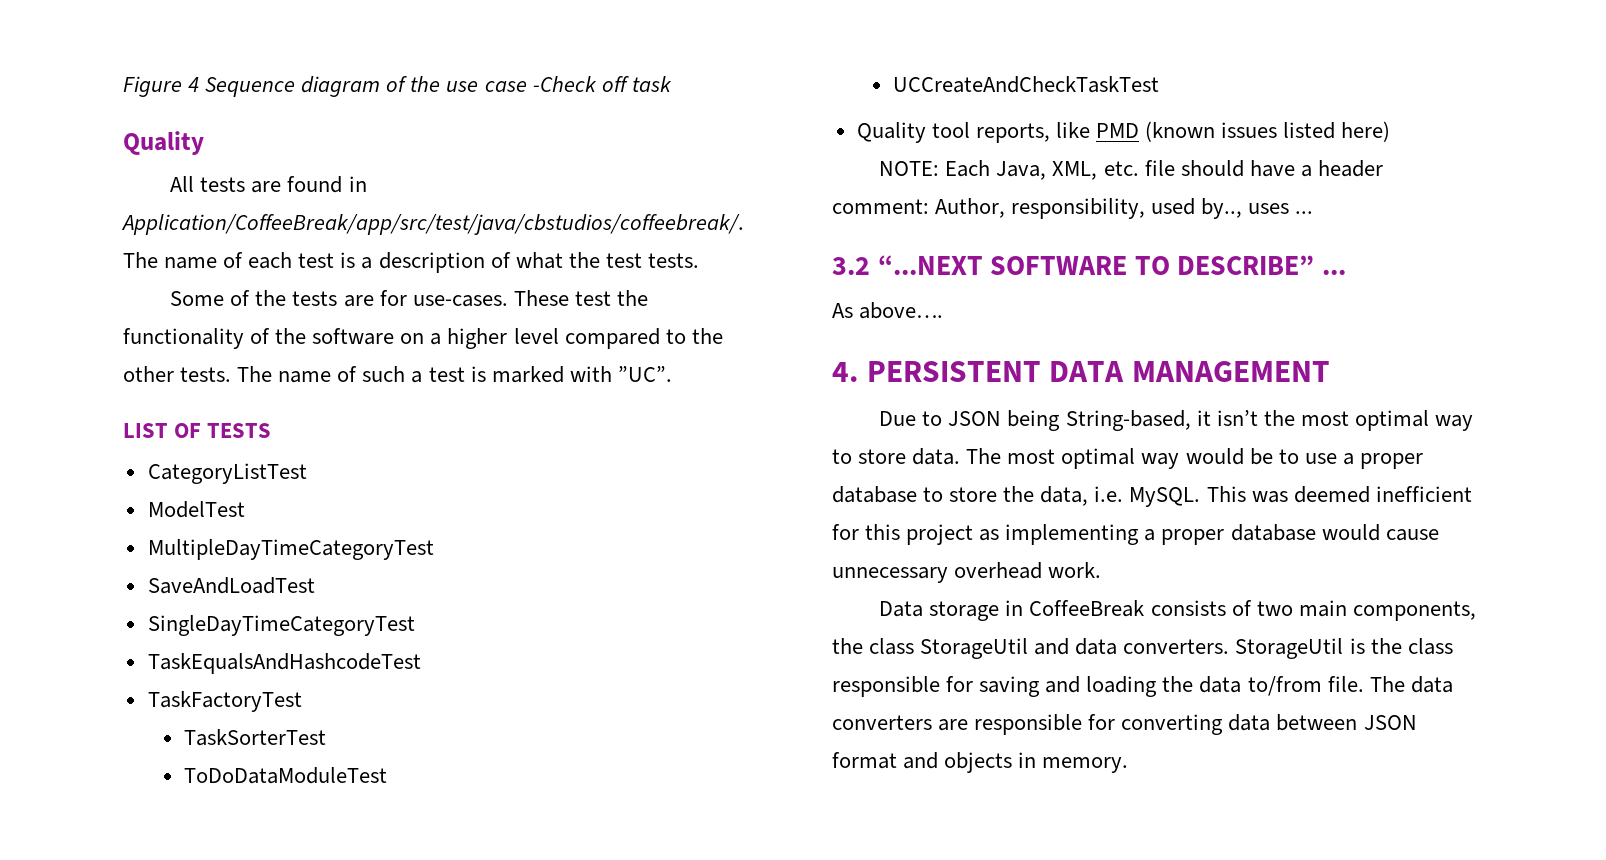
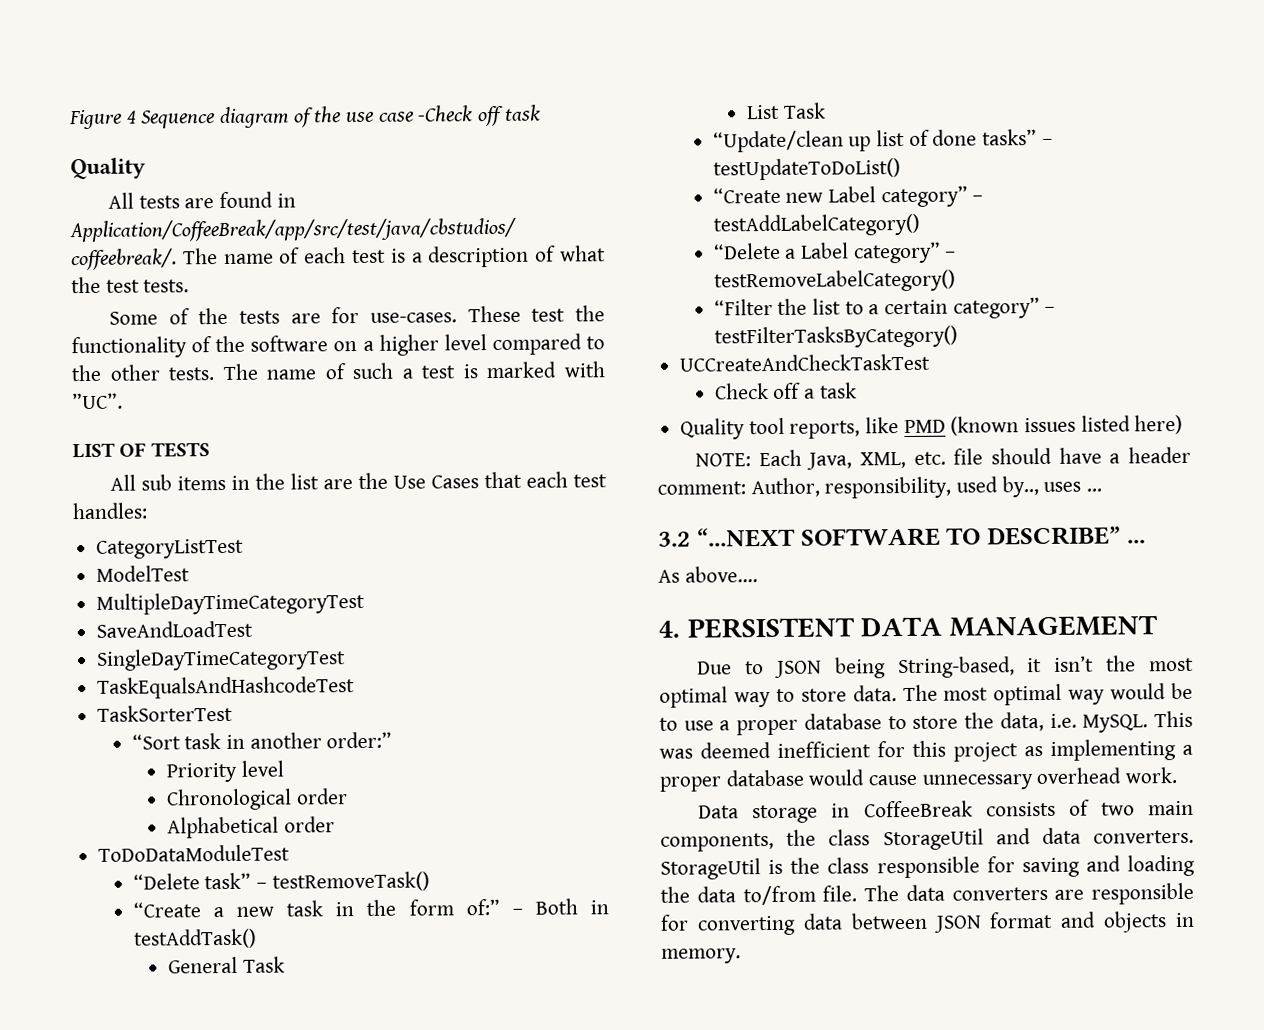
+ All sub items in the list are the Use Cases that each test handles:
- TaskFactoryTest
  TaskSorterTest
+ “Sort task in another order:”
+ Priority level
+ Chronological order
+ Alphabetical order
  ToDoDataModuleTest
+ “Delete task” – testRemoveTask()
+ “Create a new task in the form of:” – Both in testAddTask()
+ General Task
+ List Task
+ “Update/clean up list of done tasks” – testUpdateToDoList()
+ “Create new Label category” – testAddLabelCategory()
+ “Delete a Label category” – testRemoveLabelCategory()
+ “Filter the list to a certain category” – testFilterTasksByCategory()
  UCCreateAndCheckTaskTest
+ Check off a task

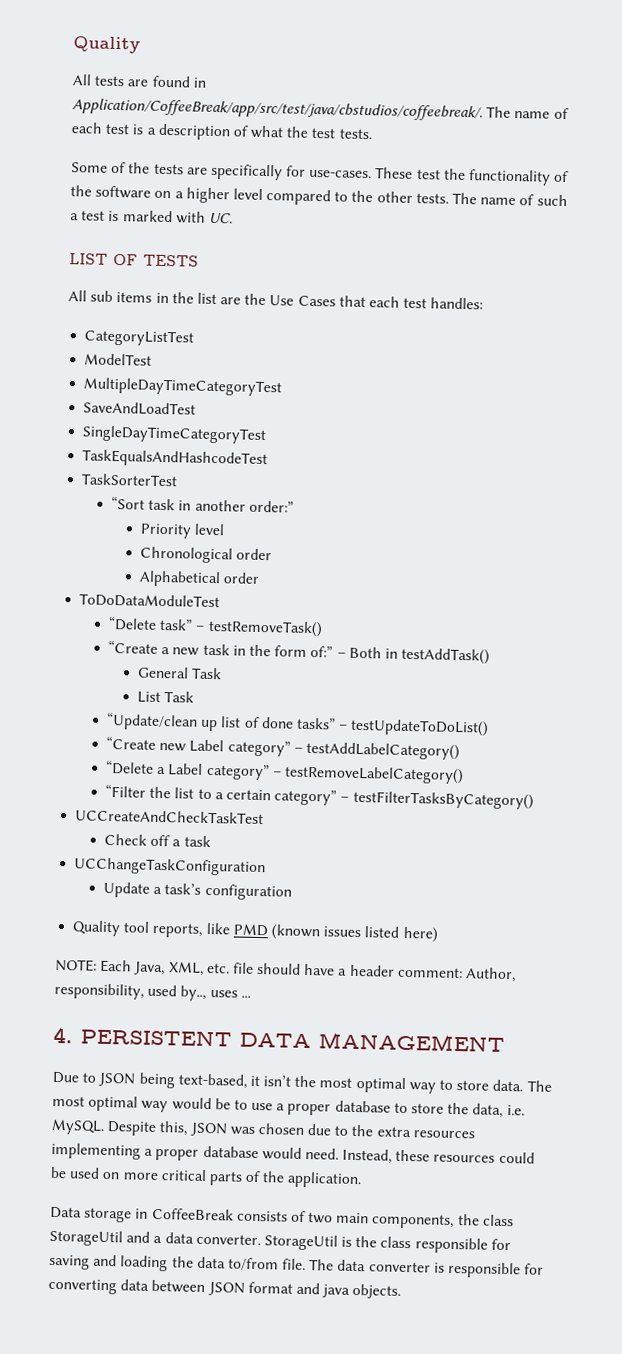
- Figure 4 Sequence diagram of the use case -Check off task
- Some of the tests are for use-cases.
+ Some of the tests are specifically for use-cases.
- The name of such a test is marked with ”UC”.
+ The name of such a test is marked with UC.
+ UCChangeTaskConfiguration
+ Update a task’s configuration
- 3.2 “...NEXT SOFTWARE TO DESCRIBE” ...
- As above….
- Due to JSON being String-based, it isn’t the most optimal way to store data.
+ Due to JSON being text-based, it isn’t the most optimal way to store data.
- This was deemed inefficient for this project as implementing a proper database would cause unnecessary overhead work.
+ Despite this, JSON was chosen due to the extra resources implementing a proper database would need. Instead, these resources could be used on more critical parts of the application.
- Data storage in CoffeeBreak consists of two main components, the class StorageUtil and data converters.
+ Data storage in CoffeeBreak consists of two main components, the class StorageUtil and a data converter.
- The data converters are responsible for converting data between JSON format and objects in memory.
+ The data converter is responsible for converting data between JSON format and java objects.

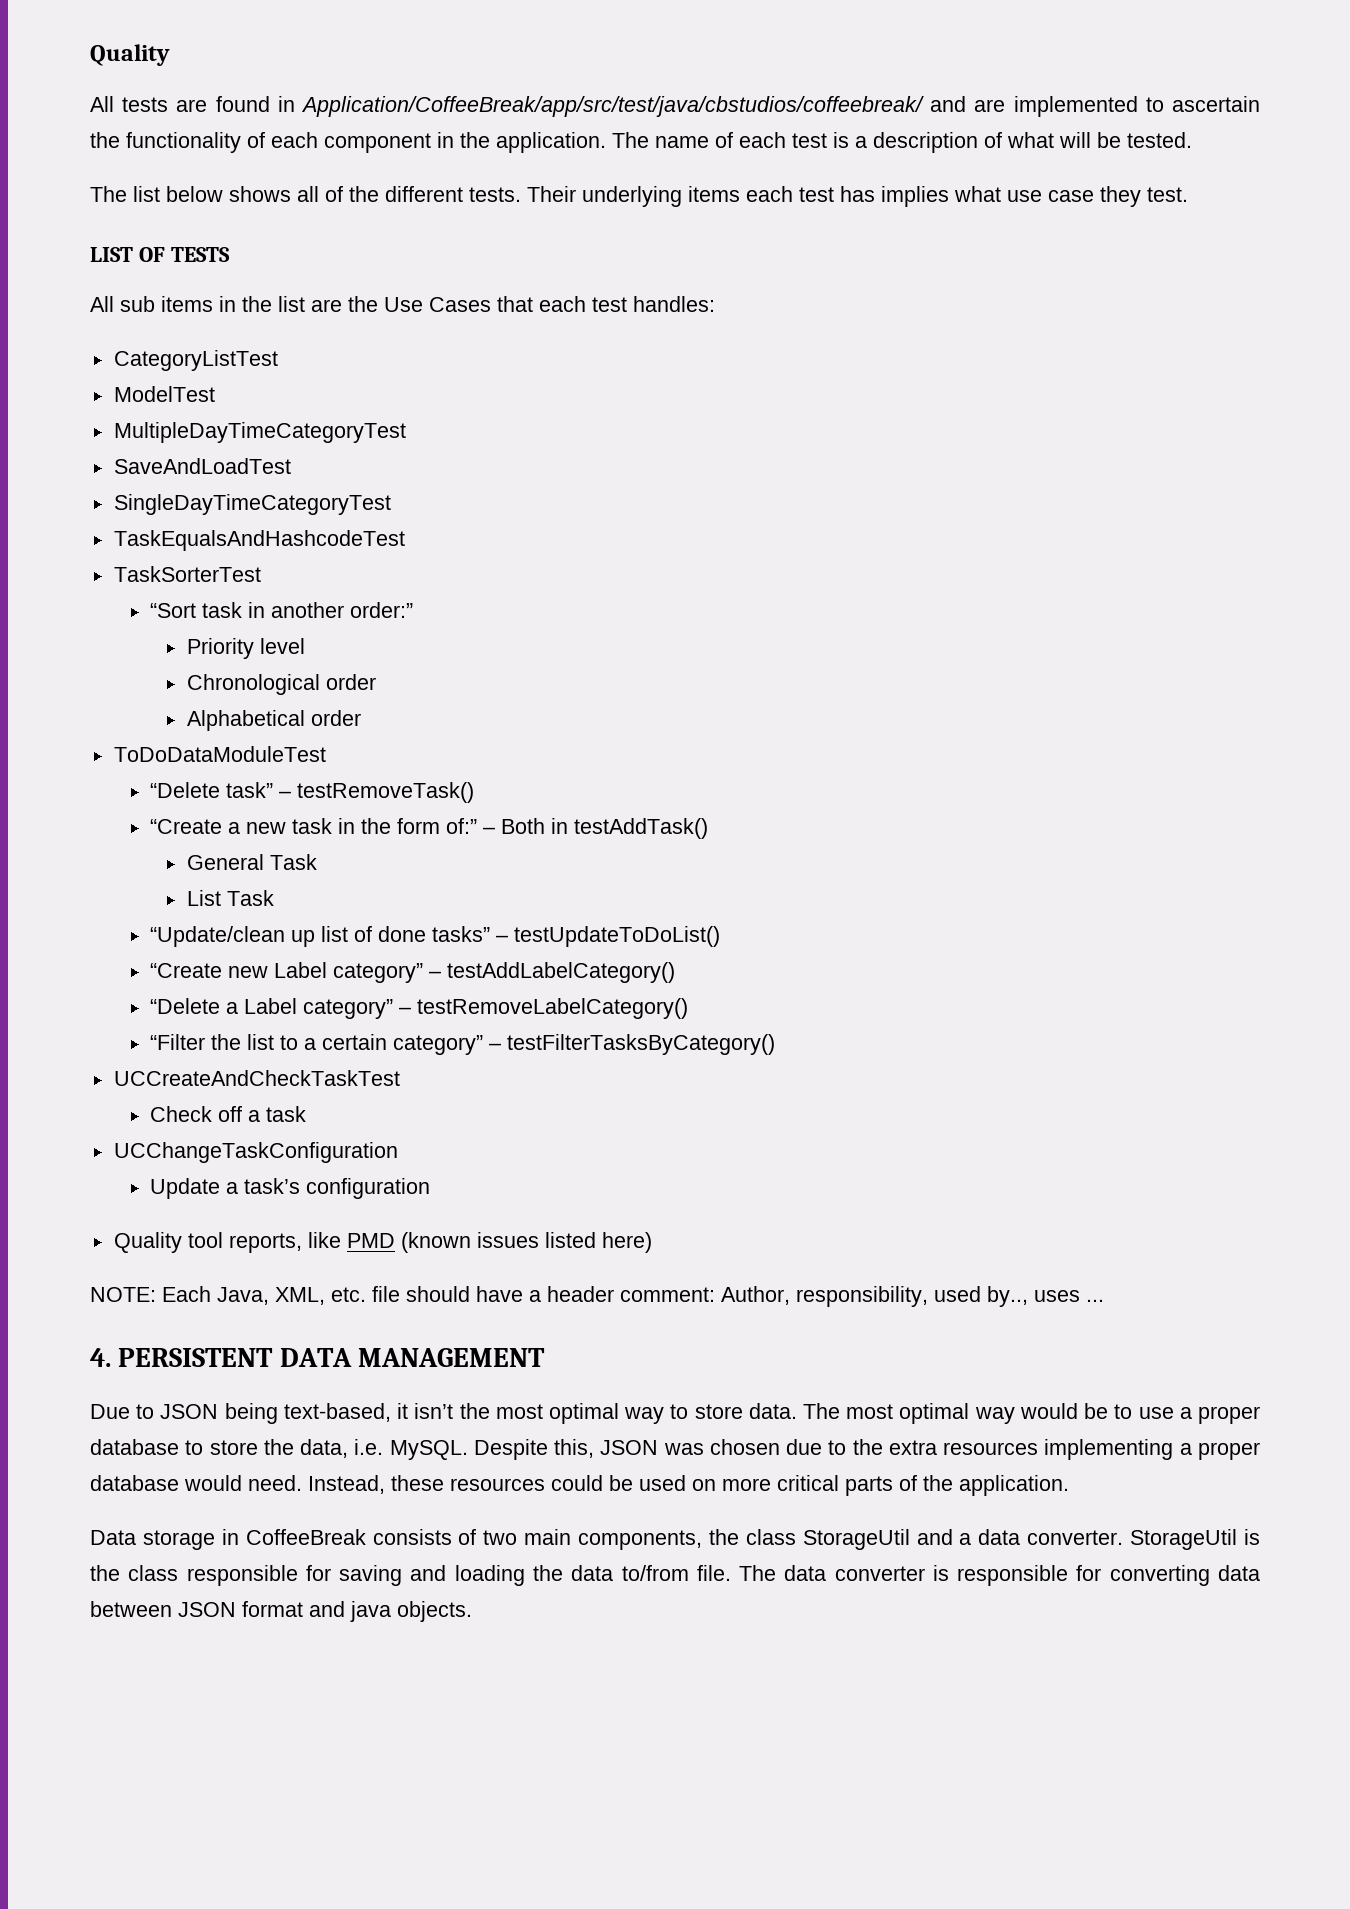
- All tests are found in Application/CoffeeBreak/app/src/test/java/cbstudios/coffeebreak/.
+ All tests are found in Application/CoffeeBreak/app/src/test/java/cbstudios/coffeebreak/ and are implemented to ascertain the functionality of each component in the application.
- The name of each test is a description of what the test tests.
- Some of the tests are specifically for use-cases. These test the functionality of the software on a higher level compared to the other tests. The name of such a test is marked with UC.
+ The name of each test is a description of what will be tested.
+ The list below shows all of the different tests. Their underlying items each test has implies what use case they test.

